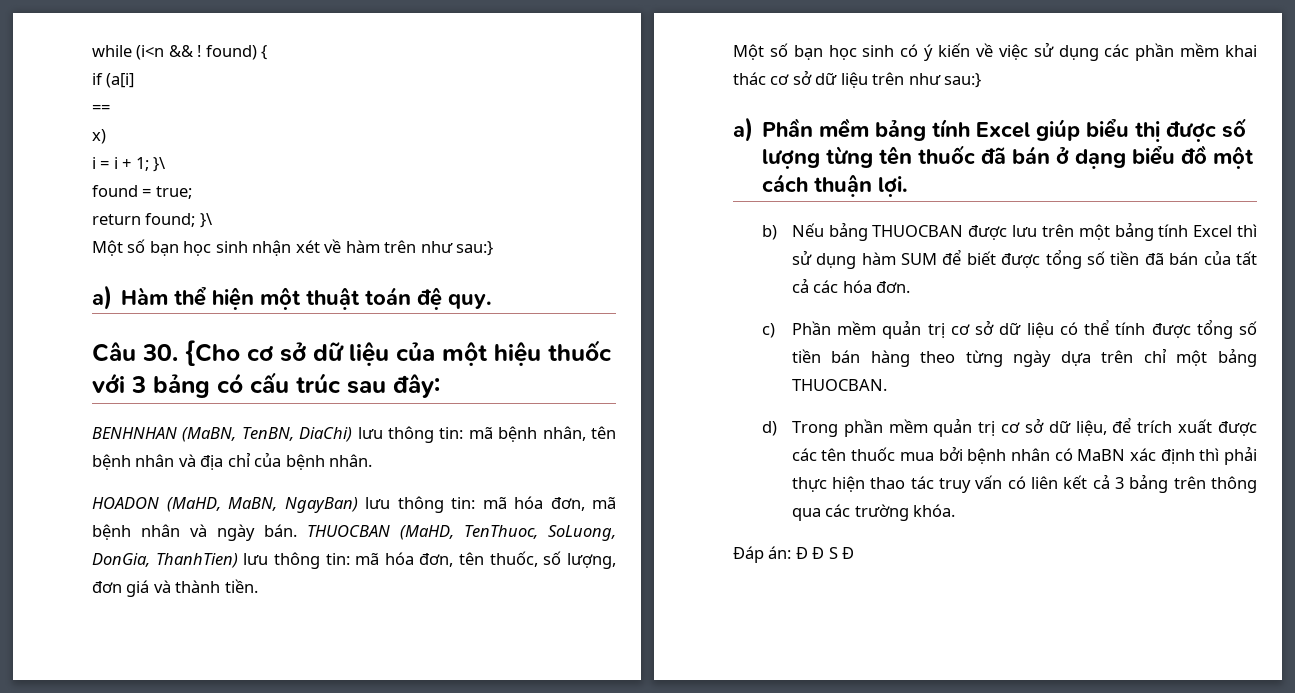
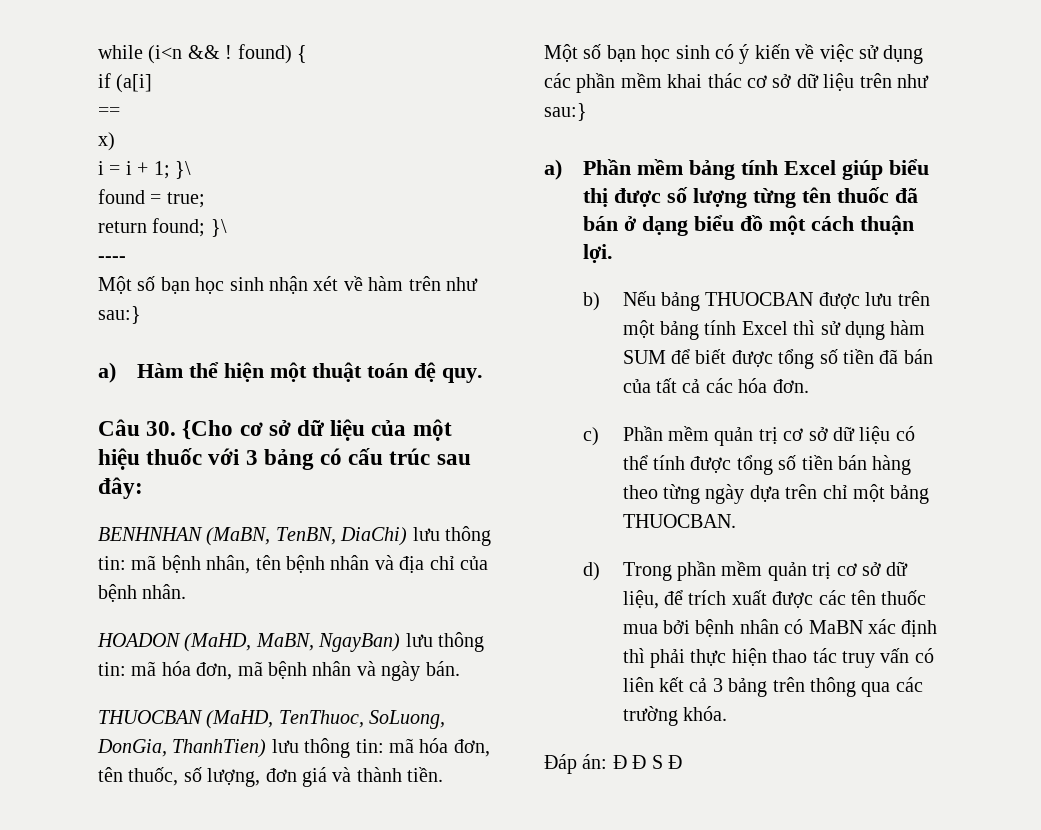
+ ----
- HOADON (MaHD, MaBN, NgayBan) lưu thông tin: mã hóa đơn, mã bệnh nhân và ngày bán. THUOCBAN (MaHD, TenThuoc, SoLuong, DonGia, ThanhTien) lưu thông tin: mã hóa đơn, tên thuốc, số lượng, đơn giá và thành tiền.
+ HOADON (MaHD, MaBN, NgayBan) lưu thông tin: mã hóa đơn, mã bệnh nhân và ngày bán.
+ THUOCBAN (MaHD, TenThuoc, SoLuong, DonGia, ThanhTien) lưu thông tin: mã hóa đơn, tên thuốc, số lượng, đơn giá và thành tiền.

